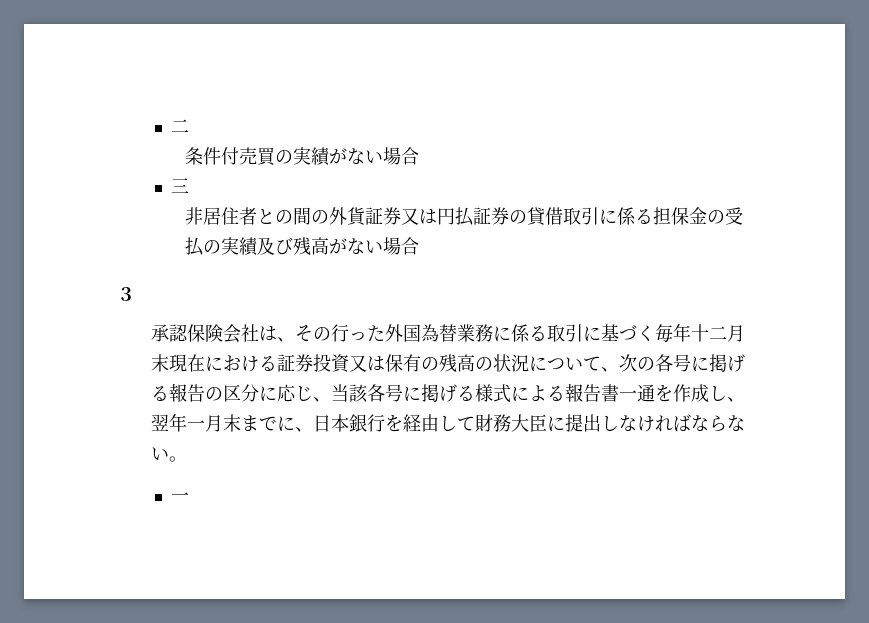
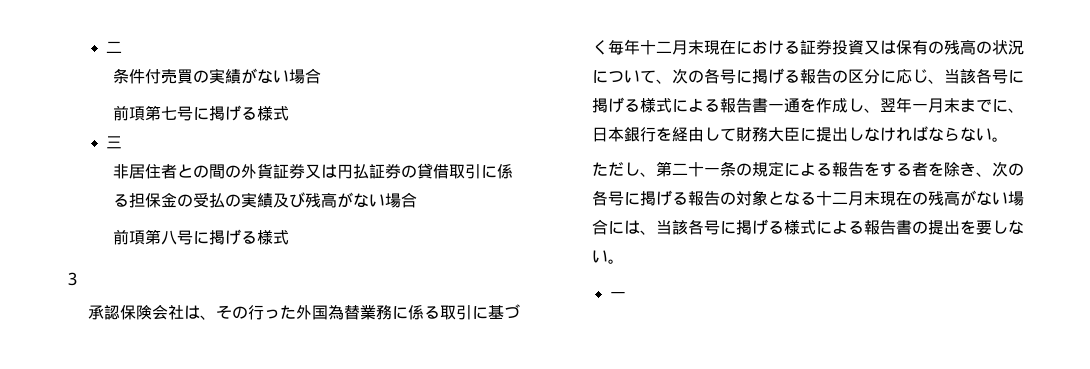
+ 前項第七号に掲げる様式
+ 前項第八号に掲げる様式
+ ただし、第二十一条の規定による報告をする者を除き、次の各号に掲げる報告の対象となる十二月末現在の残高がない場合には、当該各号に掲げる様式による報告書の提出を要しない。

